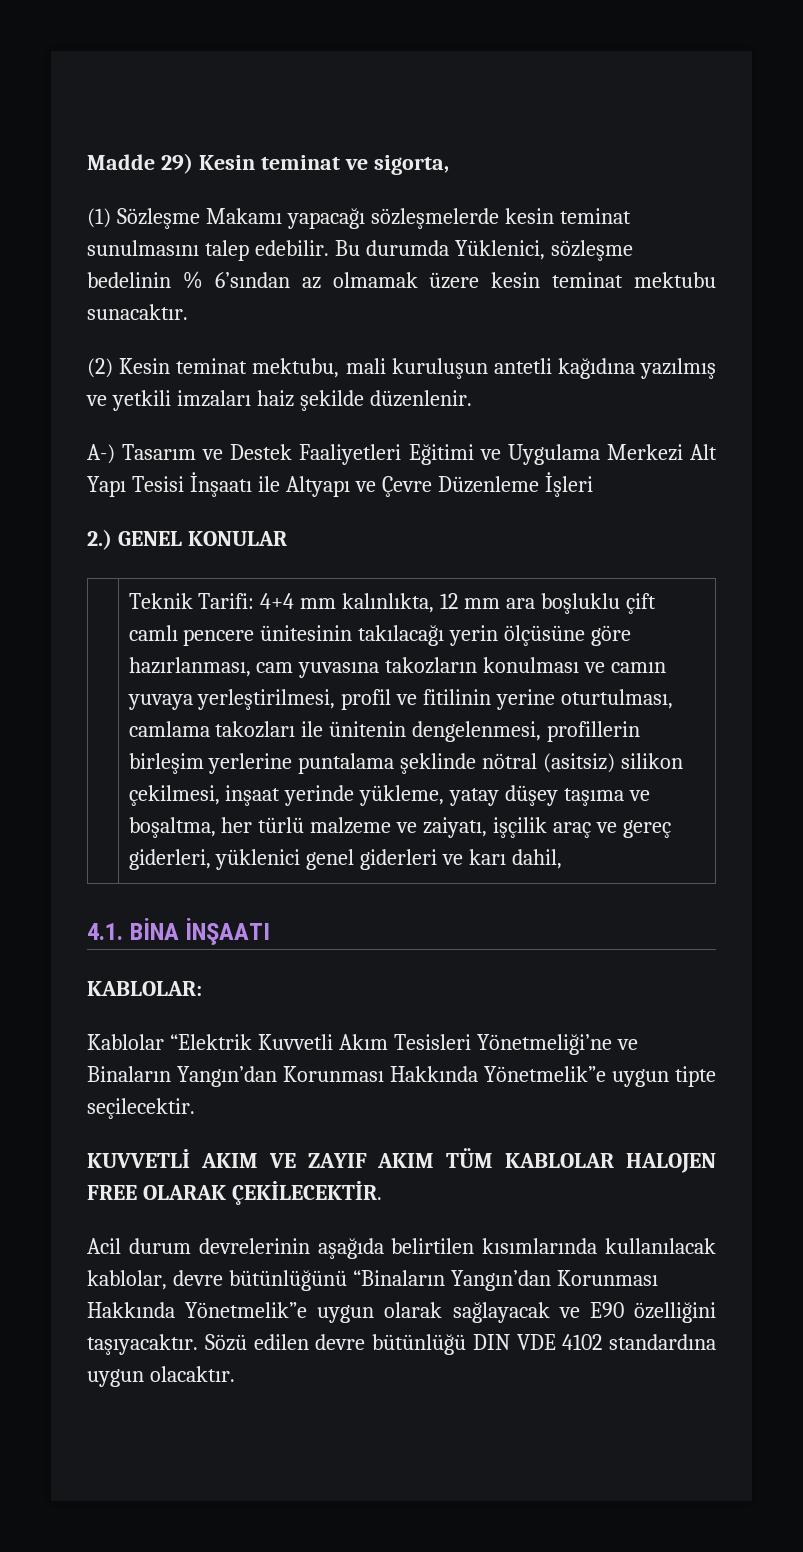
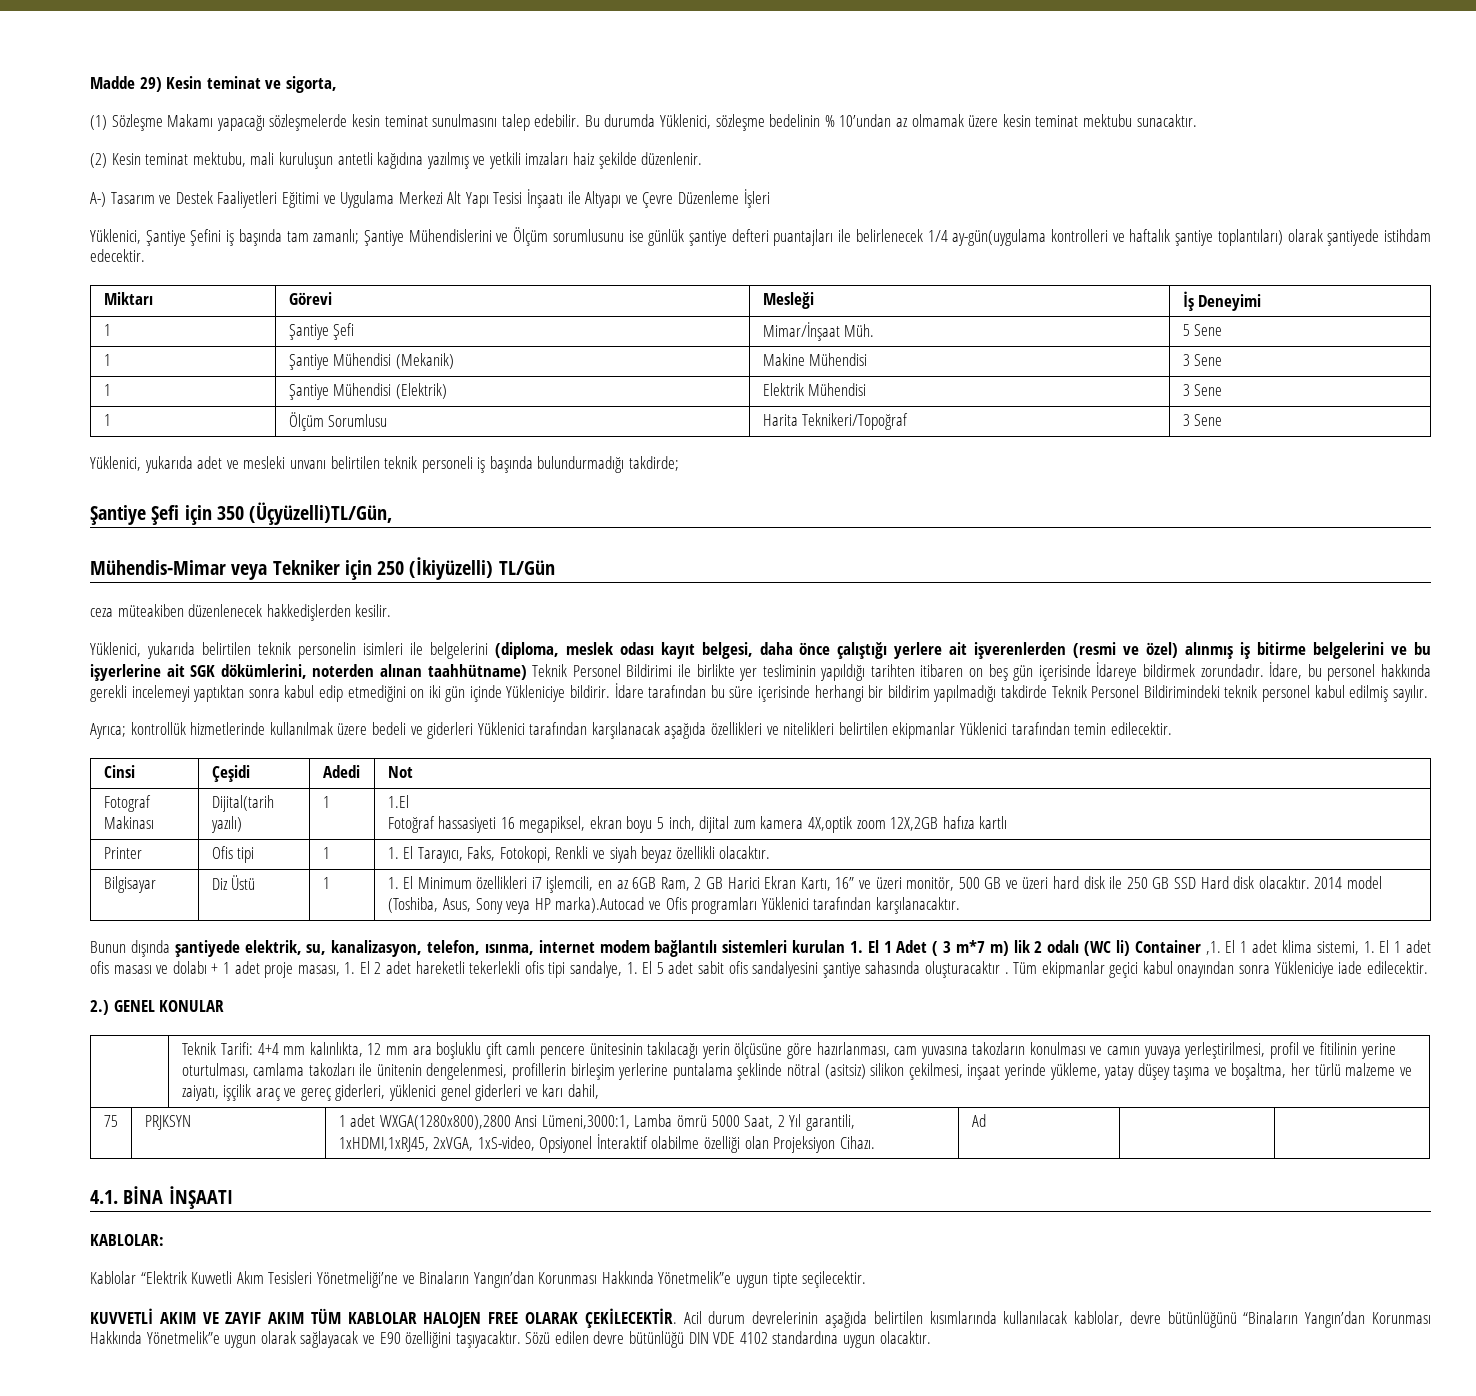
- Bu durumda Yüklenici, sözleşme bedelinin % 6’sından az olmamak üzere kesin teminat mektubu sunacaktır.
+ Bu durumda Yüklenici, sözleşme bedelinin % 10’undan az olmamak üzere kesin teminat mektubu sunacaktır.
+ Yüklenici, Şantiye Şefini iş başında tam zamanlı; Şantiye Mühendislerini ve Ölçüm sorumlusunu ise günlük şantiye defteri puantajları ile belirlenecek 1/4 ay-gün(uygulama kontrolleri ve haftalık şantiye toplantıları) olarak şantiyede istihdam edecektir.
+ Miktarı | Görevi | Mesleği | İş Deneyimi
+ 1 | Şantiye Şefi | Mimar/İnşaat Müh. | 5 Sene
+ 1 | Şantiye Mühendisi (Mekanik) | Makine Mühendisi | 3 Sene
+ 1 | Şantiye Mühendisi (Elektrik) | Elektrik Mühendisi | 3 Sene
+ 1 | Ölçüm Sorumlusu | Harita Teknikeri/Topoğraf | 3 Sene
+ Yüklenici, yukarıda adet ve mesleki unvanı belirtilen teknik personeli iş başında bulundurmadığı takdirde;
+ Şantiye Şefi için 350 (Üçyüzelli)TL/Gün,
+ Mühendis-Mimar veya Tekniker için 250 (İkiyüzelli) TL/Gün
+ ceza müteakiben düzenlenecek hakkedişlerden kesilir.
+ Yüklenici, yukarıda belirtilen teknik personelin isimleri ile belgelerini (diploma, meslek odası kayıt belgesi, daha önce çalıştığı yerlere ait işverenlerden (resmi ve özel) alınmış iş bitirme belgelerini ve bu işyerlerine ait SGK dökümlerini, noterden alınan taahhütname) Teknik Personel Bildirimi ile birlikte yer tesliminin yapıldığı tarihten itibaren on beş gün içerisinde İdareye bildirmek zorundadır. İdare, bu personel hakkında gerekli incelemeyi yaptıktan sonra kabul edip etmediğini on iki gün içinde Yükleniciye bildirir. İdare tarafından bu süre içerisinde herhangi bir bildirim yapılmadığı takdirde Teknik Personel Bildirimindeki teknik personel kabul edilmiş sayılır.
+ Ayrıca; kontrollük hizmetlerinde kullanılmak üzere bedeli ve giderleri Yüklenici tarafından karşılanacak aşağıda özellikleri ve nitelikleri belirtilen ekipmanlar Yüklenici tarafından temin edilecektir.
+ Cinsi | Çeşidi | Adedi | Not
+ Fotograf Makinası | Dijital(tarih yazılı) | 1 | 1.El
+ Fotoğraf hassasiyeti 16 megapiksel, ekran boyu 5 inch, dijital zum kamera 4X,optik zoom 12X,2GB hafıza kartlı
+ Printer | Ofis tipi | 1 | 1. El Tarayıcı, Faks, Fotokopi, Renkli ve siyah beyaz özellikli olacaktır.
+ Bilgisayar | Diz Üstü | 1 | 1. El Minimum özellikleri i7 işlemcili, en az 6GB Ram, 2 GB Harici Ekran Kartı, 16” ve üzeri monitör, 500 GB ve üzeri hard disk ile 250 GB SSD Hard disk olacaktır. 2014 model (Toshiba, Asus, Sony veya HP marka).Autocad ve Ofis programları Yüklenici tarafından karşılanacaktır.
+ Bunun dışında şantiyede elektrik, su, kanalizasyon, telefon, ısınma, internet modem bağlantılı sistemleri kurulan 1. El 1 Adet ( 3 m*7 m) lik 2 odalı (WC li) Container ,1. El 1 adet klima sistemi, 1. El 1 adet ofis masası ve dolabı + 1 adet proje masası, 1. El 2 adet hareketli tekerlekli ofis tipi sandalye, 1. El 5 adet sabit ofis sandalyesini şantiye sahasında oluşturacaktır . Tüm ekipmanlar geçici kabul onayından sonra Yükleniciye iade edilecektir.
+ 75 | PRJKSYN | 1 adet WXGA(1280x800),2800 Ansi Lümeni,3000:1, Lamba ömrü 5000 Saat, 2 Yıl garantili, 1xHDMI,1xRJ45, 2xVGA, 1xS-video, Opsiyonel İnteraktif olabilme özelliği olan Projeksiyon Cihazı. | Ad | |
- KUVVETLİ AKIM VE ZAYIF AKIM TÜM KABLOLAR HALOJEN FREE OLARAK ÇEKİLECEKTİR.
- Acil durum devrelerinin aşağıda belirtilen kısımlarında kullanılacak kablolar, devre bütünlüğünü “Binaların Yangın’dan Korunması Hakkında Yönetmelik”e uygun olarak sağlayacak ve E90 özelliğini taşıyacaktır.
+ KUVVETLİ AKIM VE ZAYIF AKIM TÜM KABLOLAR HALOJEN FREE OLARAK ÇEKİLECEKTİR. Acil durum devrelerinin aşağıda belirtilen kısımlarında kullanılacak kablolar, devre bütünlüğünü “Binaların Yangın’dan Korunması Hakkında Yönetmelik”e uygun olarak sağlayacak ve E90 özelliğini taşıyacaktır.

